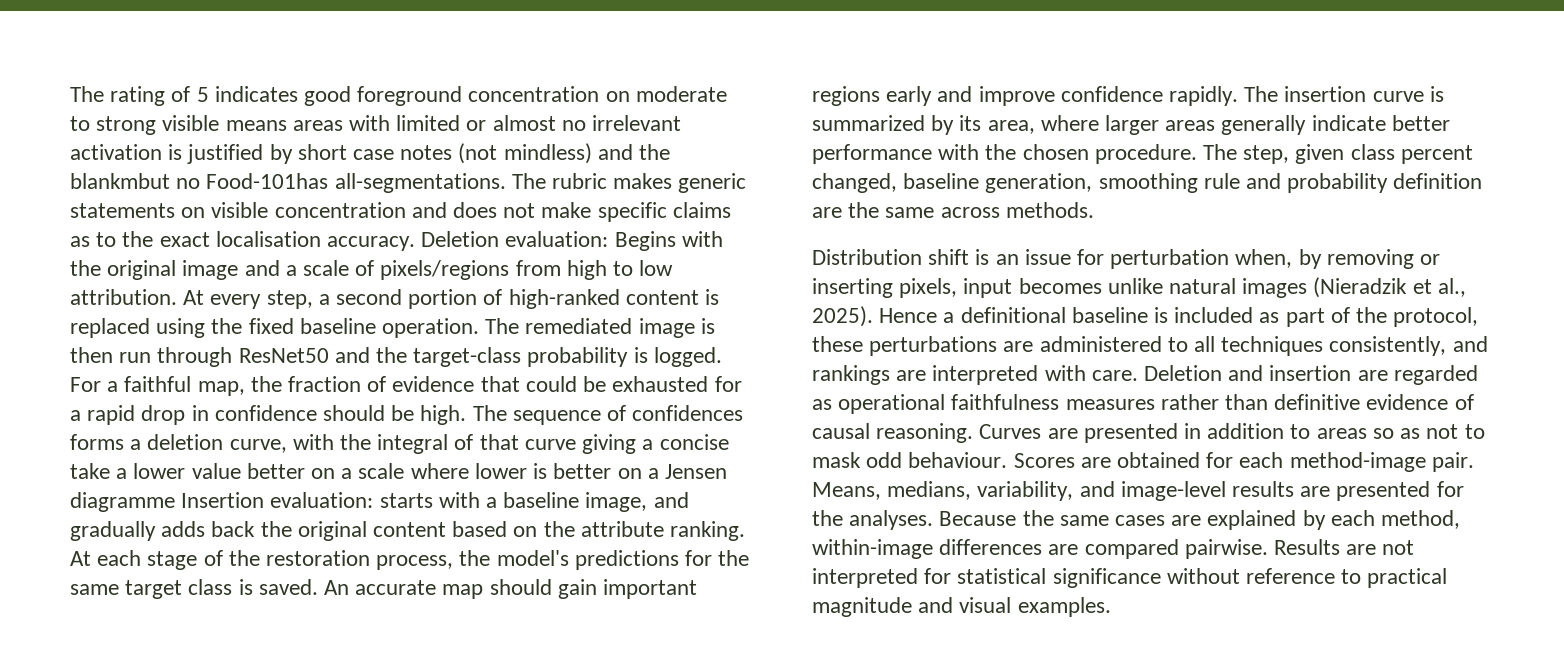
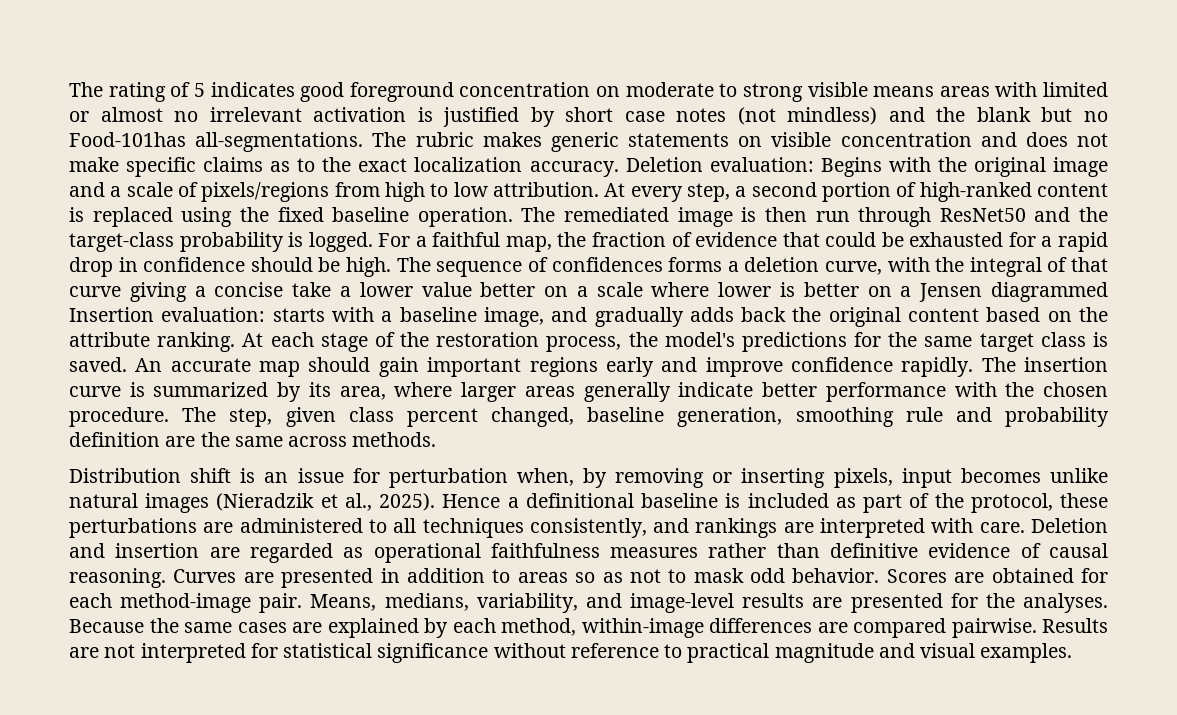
- The rating of 5 indicates good foreground concentration on moderate to strong visible means areas with limited or almost no irrelevant activation is justified by short case notes (not mindless) and the blankmbut no Food-101has all-segmentations.
+ The rating of 5 indicates good foreground concentration on moderate to strong visible means areas with limited or almost no irrelevant activation is justified by short case notes (not mindless) and the blank but no Food-101has all-segmentations.
- The rubric makes generic statements on visible concentration and does not make specific claims as to the exact localisation accuracy.
+ The rubric makes generic statements on visible concentration and does not make specific claims as to the exact localization accuracy.
- The sequence of confidences forms a deletion curve, with the integral of that curve giving a concise take a lower value better on a scale where lower is better on a Jensen diagramme Insertion evaluation: starts with a baseline image, and gradually adds back the original content based on the attribute ranking.
+ The sequence of confidences forms a deletion curve, with the integral of that curve giving a concise take a lower value better on a scale where lower is better on a Jensen diagrammed Insertion evaluation: starts with a baseline image, and gradually adds back the original content based on the attribute ranking.
- Curves are presented in addition to areas so as not to mask odd behaviour.
+ Curves are presented in addition to areas so as not to mask odd behavior.

